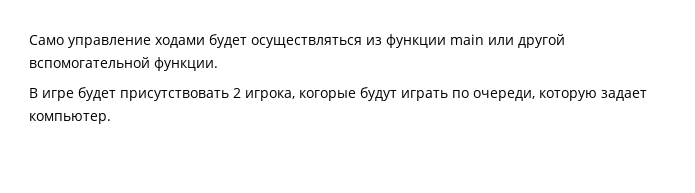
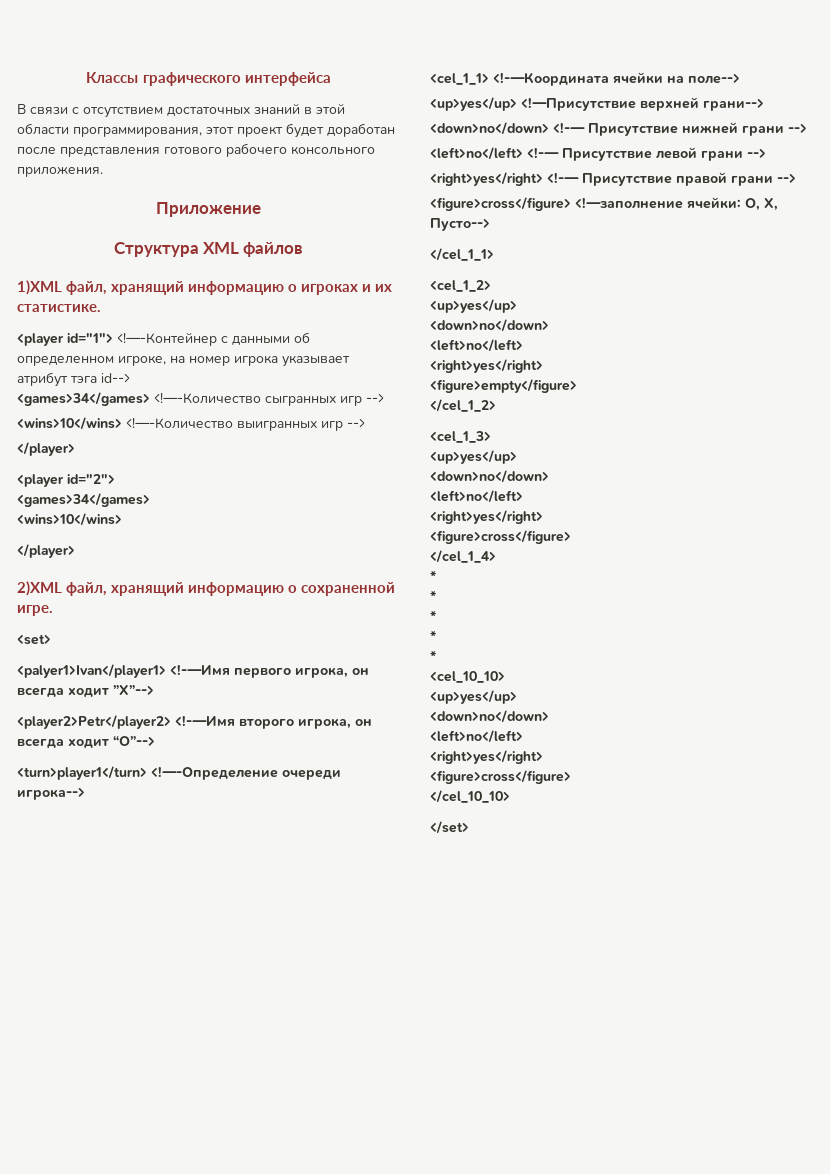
- Само управление ходами будет осуществляться из функции main или другой вспомогательной функции.
- В игре будет присутствовать 2 игрока, когорые будут играть по очереди, которую задает компьютер.
+ Классы графического интерфейса
+ В связи с отсутствием достаточных знаний в этой области программирования, этот проект будет доработан после представления готового рабочего консольного приложения.
+ Приложение
+ Структура XML файлов
+ 1)XML файл, хранящий информацию о игроках и их статистике.
+ <player id="1"> <!—-Контейнер с данными об определенном игроке, на номер игрока указывает атрибут тэга id-->
+ <games>34</games> <!—-Количество сыгранных игр -->
+ <wins>10</wins> <!—-Количество выигранных игр -->
+ </player>
+ <player id="2">
+ <games>34</games>
+ <wins>10</wins>
+ </player>
+ 2)XML файл, хранящий информацию о сохраненной игре.
+ <set>
+ <palyer1>Ivan</player1> <!-—Имя первого игрока, он всегда ходит ”X”-->
+ <player2>Petr</player2> <!-—Имя второго игрока, он всегда ходит “O”-->
+ <turn>player1</turn> <!—-Определение очереди игрока-->
+ <cel_1_1> <!-—Координата ячейки на поле-->
+ <up>yes</up> <!—Присутствие верхней грани-->
+ <down>no</down> <!-— Присутствие нижней грани -->
+ <left>no</left> <!-— Присутствие левой грани -->
+ <right>yes</right> <!-— Присутствие правой грани -->
+ <figure>cross</figure> <!—заполнение ячейки: О, Х, Пусто-->
+ </cel_1_1>
+ <cel_1_2>
+ <up>yes</up>
+ <down>no</down>
+ <left>no</left>
+ <right>yes</right>
+ <figure>empty</figure>
+ </cel_1_2>
+ <cel_1_3>
+ <up>yes</up>
+ <down>no</down>
+ <left>no</left>
+ <right>yes</right>
+ <figure>cross</figure>
+ </cel_1_4>
+ *
+ *
+ *
+ *
+ *
+ <cel_10_10>
+ <up>yes</up>
+ <down>no</down>
+ <left>no</left>
+ <right>yes</right>
+ <figure>cross</figure>
+ </cel_10_10>
+ </set>

